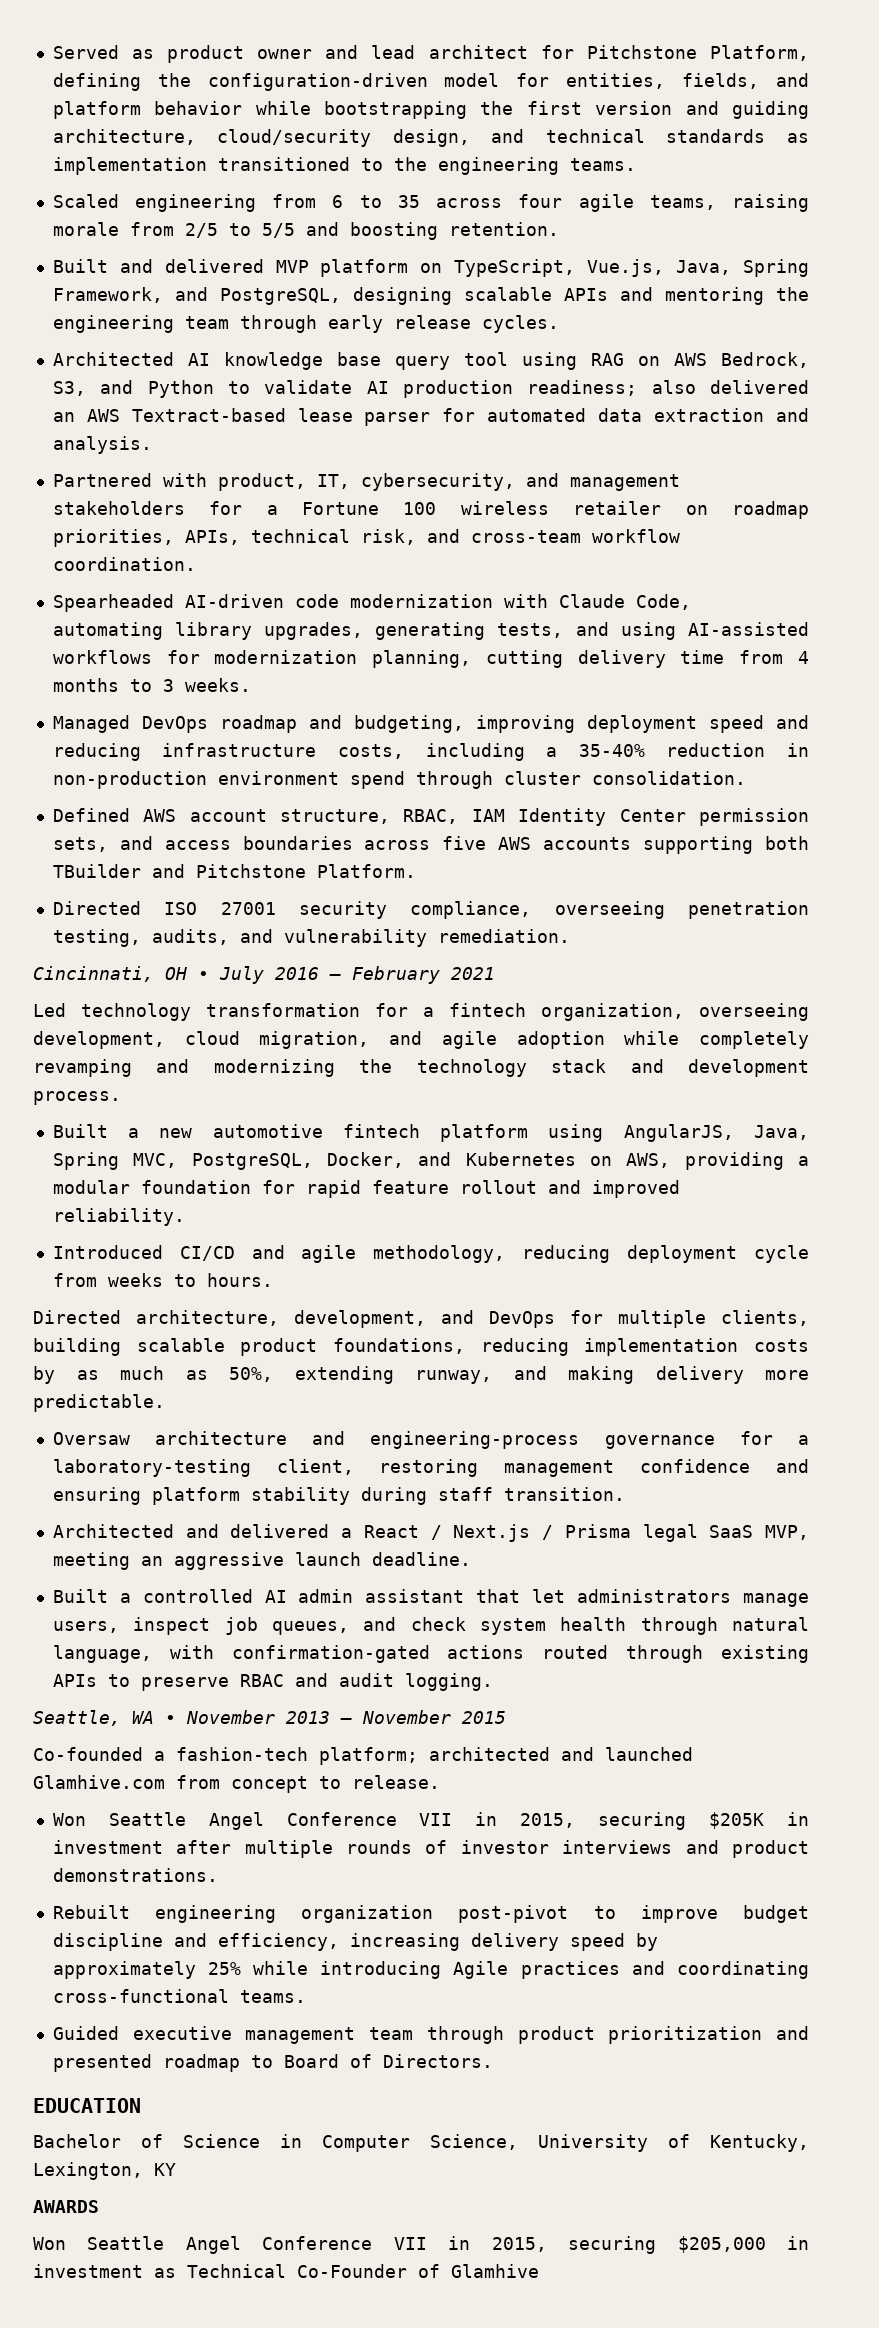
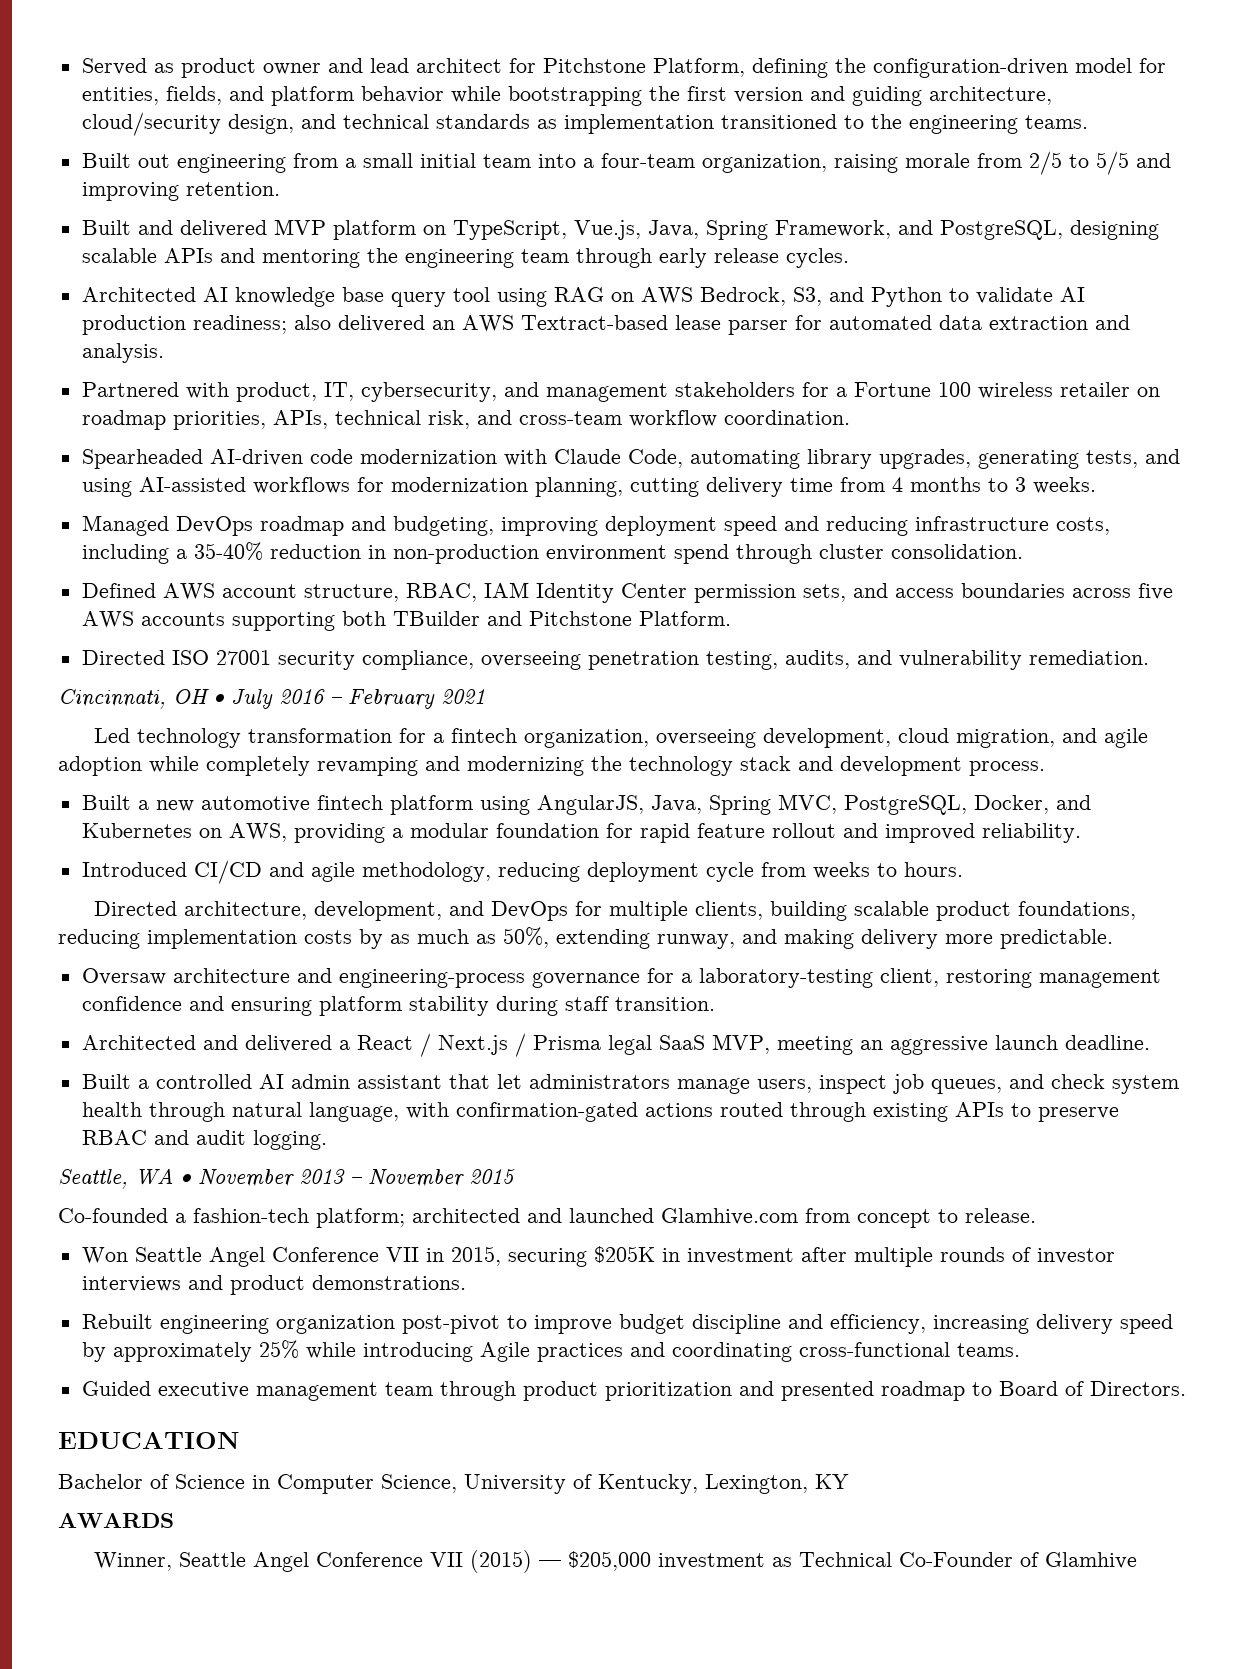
- Scaled engineering from 6 to 35 across four agile teams, raising morale from 2/5 to 5/5 and boosting retention.
+ Built out engineering from a small initial team into a four-team organization, raising morale from 2/5 to 5/5 and improving retention.
- Won Seattle Angel Conference VII in 2015, securing $205,000 in investment as Technical Co-Founder of Glamhive
+ Winner, Seattle Angel Conference VII (2015) — $205,000 investment as Technical Co-Founder of Glamhive

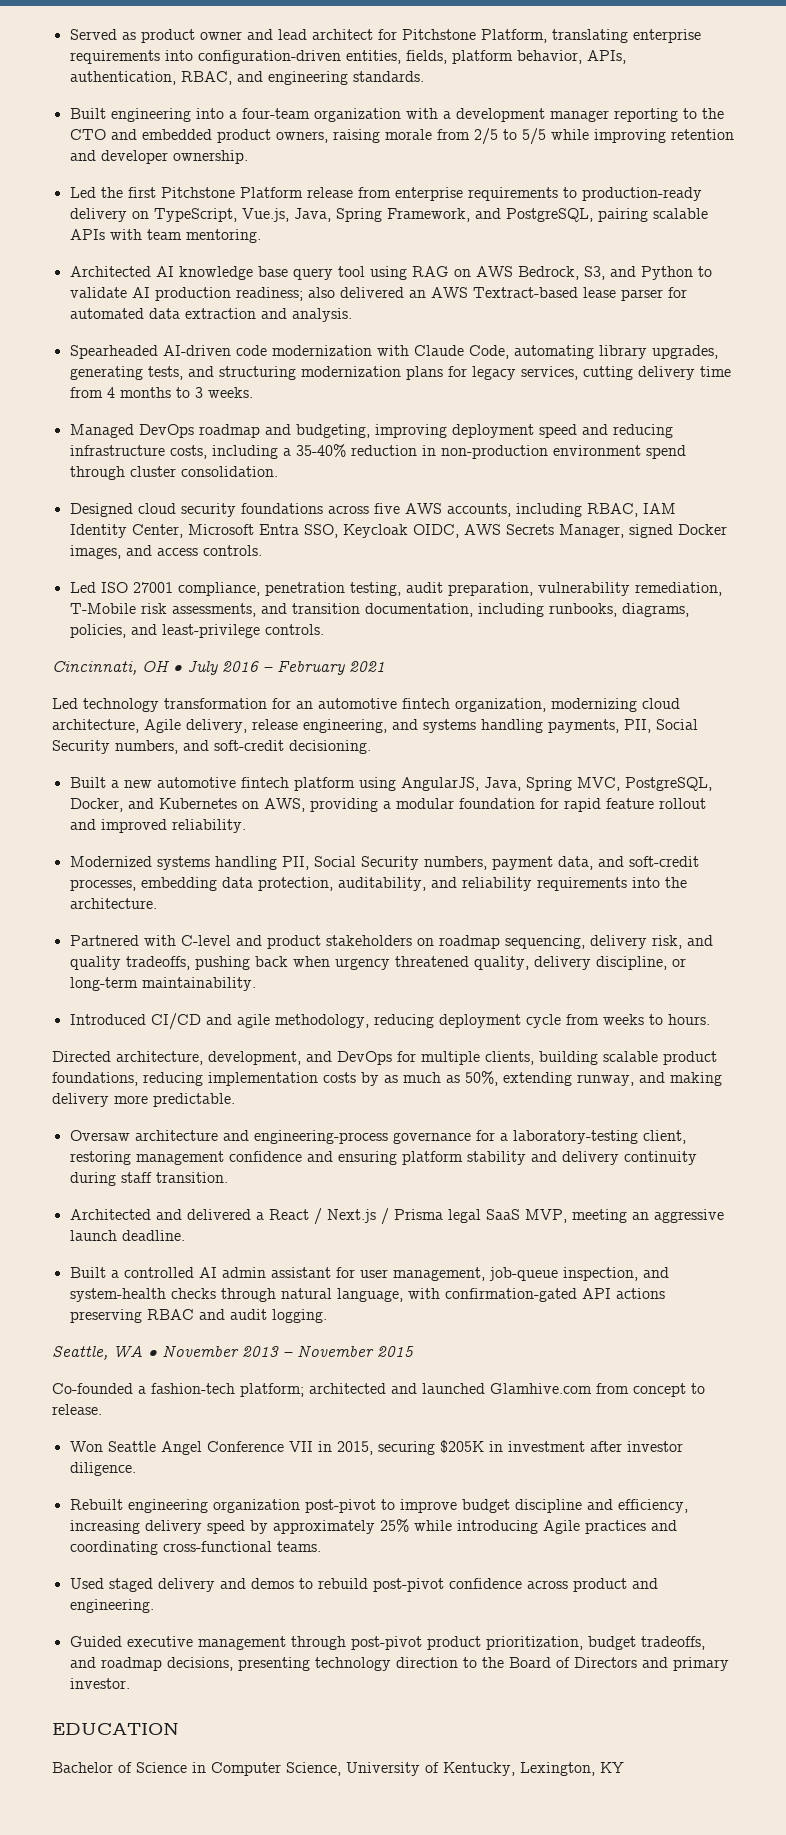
- Served as product owner and lead architect for Pitchstone Platform, defining the configuration-driven model for entities, fields, and platform behavior while bootstrapping the first version and guiding architecture, cloud/security design, and technical standards as implementation transitioned to the engineering teams.
- Built out engineering from a small initial team into a four-team organization, raising morale from 2/5 to 5/5 and improving retention.
- Built and delivered MVP platform on TypeScript, Vue.js, Java, Spring Framework, and PostgreSQL, designing scalable APIs and mentoring the engineering team through early release cycles.
+ Served as product owner and lead architect for Pitchstone Platform, translating enterprise requirements into configuration-driven entities, fields, platform behavior, APIs, authentication, RBAC, and engineering standards.
+ Built engineering into a four-team organization with a development manager reporting to the CTO and embedded product owners, raising morale from 2/5 to 5/5 while improving retention and developer ownership.
+ Led the first Pitchstone Platform release from enterprise requirements to production-ready delivery on TypeScript, Vue.js, Java, Spring Framework, and PostgreSQL, pairing scalable APIs with team mentoring.
- Partnered with product, IT, cybersecurity, and management stakeholders for a Fortune 100 wireless retailer on roadmap priorities, APIs, technical risk, and cross-team workflow coordination.
- Spearheaded AI-driven code modernization with Claude Code, automating library upgrades, generating tests, and using AI-assisted workflows for modernization planning, cutting delivery time from 4 months to 3 weeks.
+ Spearheaded AI-driven code modernization with Claude Code, automating library upgrades, generating tests, and structuring modernization plans for legacy services, cutting delivery time from 4 months to 3 weeks.
- Defined AWS account structure, RBAC, IAM Identity Center permission sets, and access boundaries across five AWS accounts supporting both TBuilder and Pitchstone Platform.
- Directed ISO 27001 security compliance, overseeing penetration testing, audits, and vulnerability remediation.
+ Designed cloud security foundations across five AWS accounts, including RBAC, IAM Identity Center, Microsoft Entra SSO, Keycloak OIDC, AWS Secrets Manager, signed Docker images, and access controls.
+ Led ISO 27001 compliance, penetration testing, audit preparation, vulnerability remediation, T-Mobile risk assessments, and transition documentation, including runbooks, diagrams, policies, and least-privilege controls.
- Led technology transformation for a fintech organization, overseeing development, cloud migration, and agile adoption while completely revamping and modernizing the technology stack and development process.
+ Led technology transformation for an automotive fintech organization, modernizing cloud architecture, Agile delivery, release engineering, and systems handling payments, PII, Social Security numbers, and soft-credit decisioning.
+ Modernized systems handling PII, Social Security numbers, payment data, and soft-credit processes, embedding data protection, auditability, and reliability requirements into the architecture.
+ Partnered with C-level and product stakeholders on roadmap sequencing, delivery risk, and quality tradeoffs, pushing back when urgency threatened quality, delivery discipline, or long-term maintainability.
- Oversaw architecture and engineering-process governance for a laboratory-testing client, restoring management confidence and ensuring platform stability during staff transition.
+ Oversaw architecture and engineering-process governance for a laboratory-testing client, restoring management confidence and ensuring platform stability and delivery continuity during staff transition.
- Built a controlled AI admin assistant that let administrators manage users, inspect job queues, and check system health through natural language, with confirmation-gated actions routed through existing APIs to preserve RBAC and audit logging.
+ Built a controlled AI admin assistant for user management, job-queue inspection, and system-health checks through natural language, with confirmation-gated API actions preserving RBAC and audit logging.
- Won Seattle Angel Conference VII in 2015, securing $205K in investment after multiple rounds of investor interviews and product demonstrations.
+ Won Seattle Angel Conference VII in 2015, securing $205K in investment after investor diligence.
- Guided executive management team through product prioritization and presented roadmap to Board of Directors.
+ Used staged delivery and demos to rebuild post-pivot confidence across product and engineering.
+ Guided executive management through post-pivot product prioritization, budget tradeoffs, and roadmap decisions, presenting technology direction to the Board of Directors and primary investor.
- AWARDS
- Winner, Seattle Angel Conference VII (2015) — $205,000 investment as Technical Co-Founder of Glamhive

